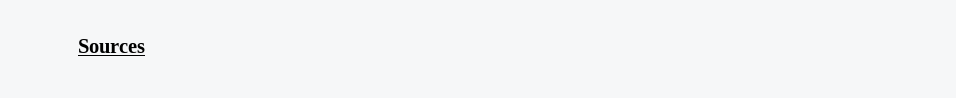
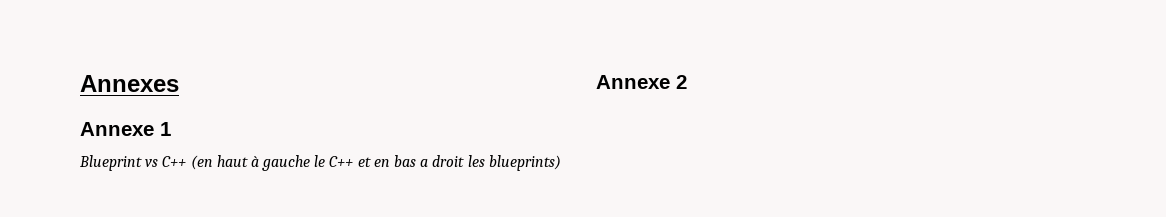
- Sources
+ Annexes
+ Annexe 1
+ Blueprint vs C++ (en haut à gauche le C++ et en bas a droit les blueprints)
+ Annexe 2

